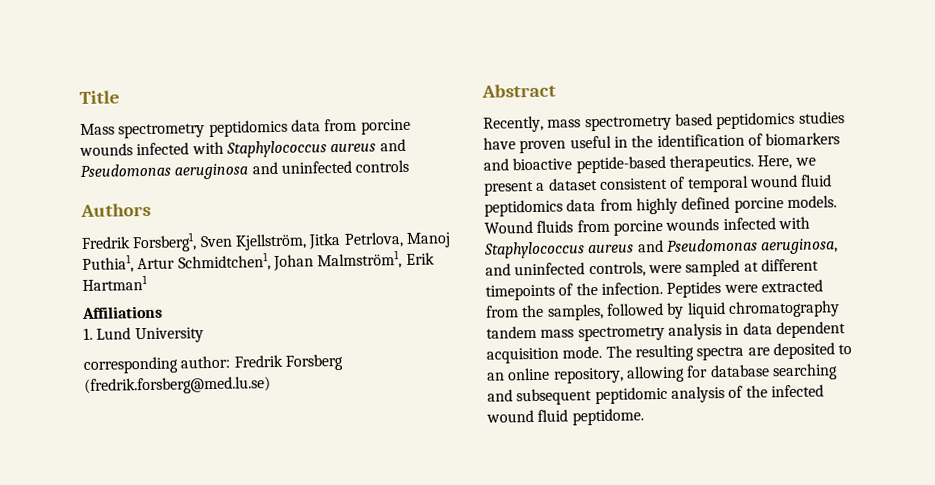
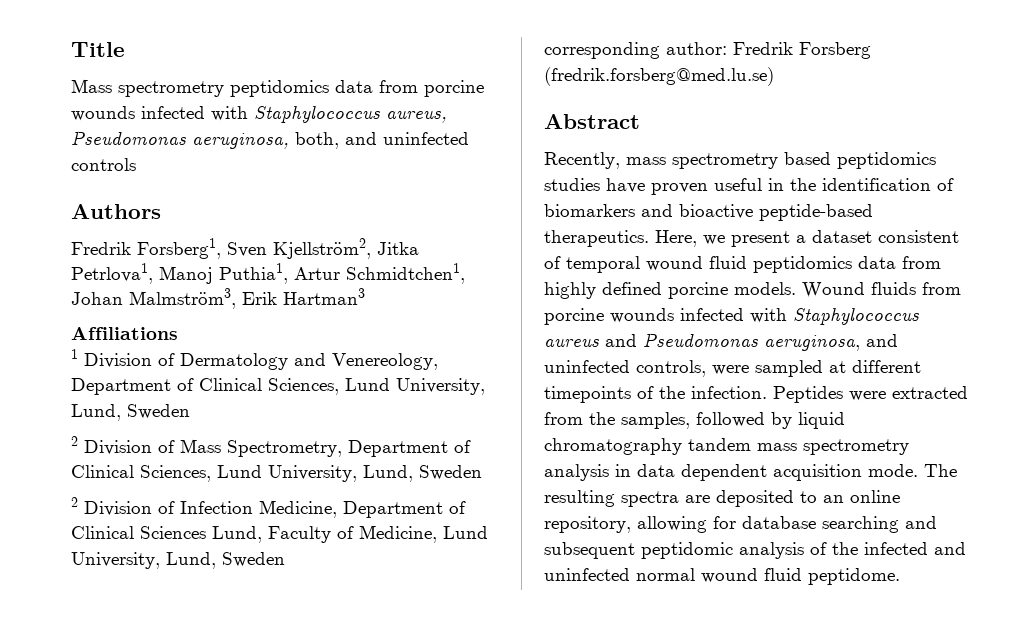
- Mass spectrometry peptidomics data from porcine wounds infected with Staphylococcus aureus and Pseudomonas aeruginosa and uninfected controls
+ Mass spectrometry peptidomics data from porcine wounds infected with Staphylococcus aureus, Pseudomonas aeruginosa, both, and uninfected controls
- Fredrik Forsberg1, Sven Kjellström, Jitka Petrlova, Manoj Puthia1, Artur Schmidtchen1, Johan Malmström1, Erik Hartman1
+ Fredrik Forsberg1, Sven Kjellström2, Jitka Petrlova1, Manoj Puthia1, Artur Schmidtchen1, Johan Malmström3, Erik Hartman3
  Affiliations
- 1. Lund University
+ 1 Division of Dermatology and Venereology, Department of Clinical Sciences, Lund University, Lund, Sweden
+ 2 Division of Mass Spectrometry, Department of Clinical Sciences, Lund University, Lund, Sweden
+ 2 Division of Infection Medicine, Department of Clinical Sciences Lund, Faculty of Medicine, Lund University, Lund, Sweden
- The resulting spectra are deposited to an online repository, allowing for database searching and subsequent peptidomic analysis of the infected wound fluid peptidome.
+ The resulting spectra are deposited to an online repository, allowing for database searching and subsequent peptidomic analysis of the infected and uninfected normal wound fluid peptidome.

